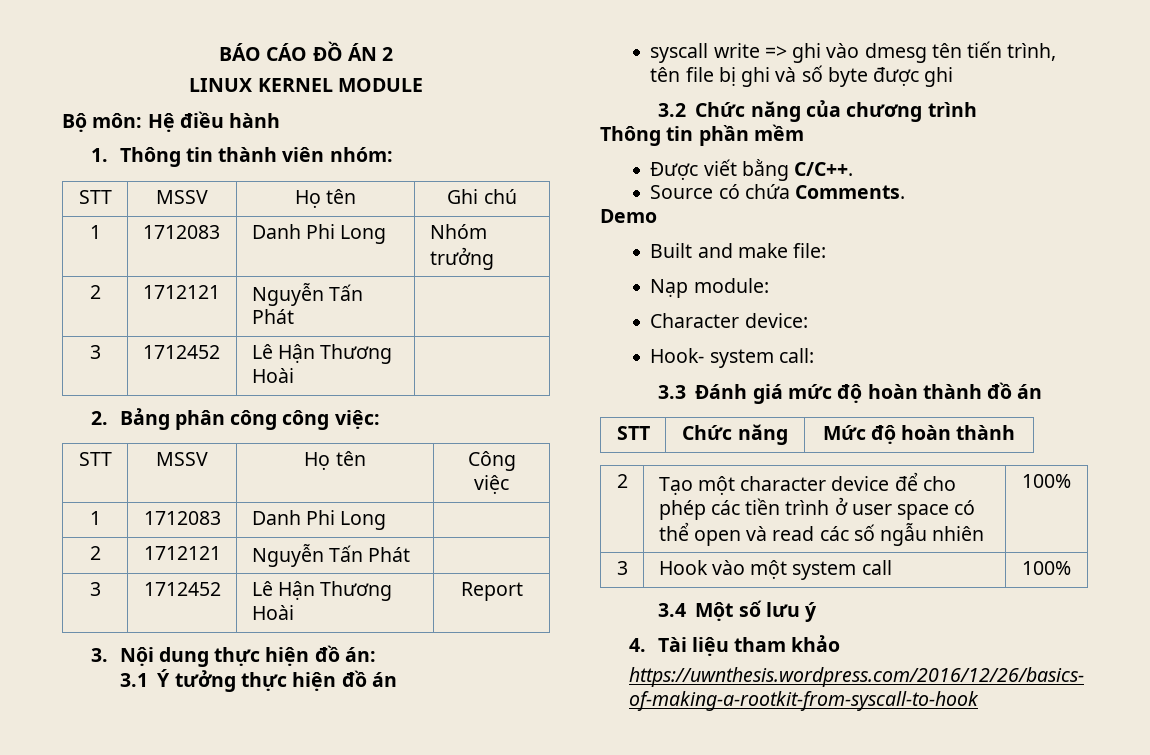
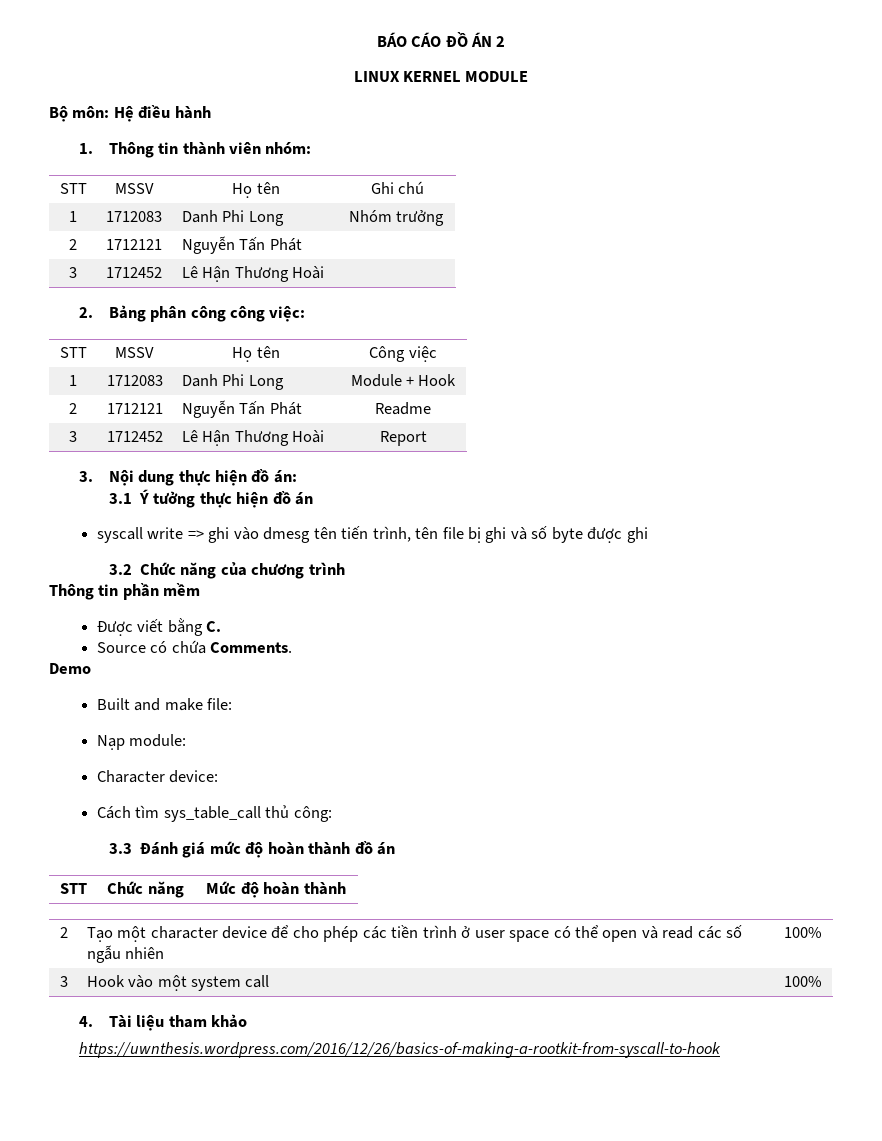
  STT | MSSV | Họ tên | Công việc
- 1 | 1712083 | Danh Phi Long |
- 2 | 1712121 | Nguyễn Tấn Phát |
+ 1 | 1712083 | Danh Phi Long | Module + Hook
+ 2 | 1712121 | Nguyễn Tấn Phát | Readme
- Được viết bằng C/C++.
+ Được viết bằng C.
- Hook- system call:
+ Cách tìm sys_table_call thủ công:
- 3.4 Một số lưu ý

